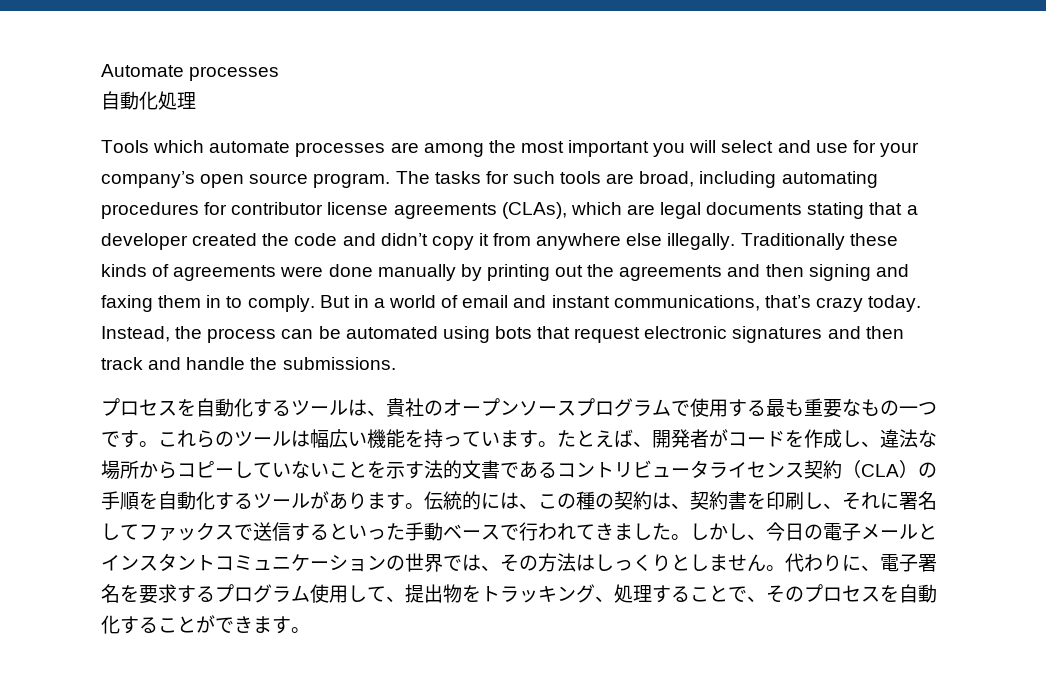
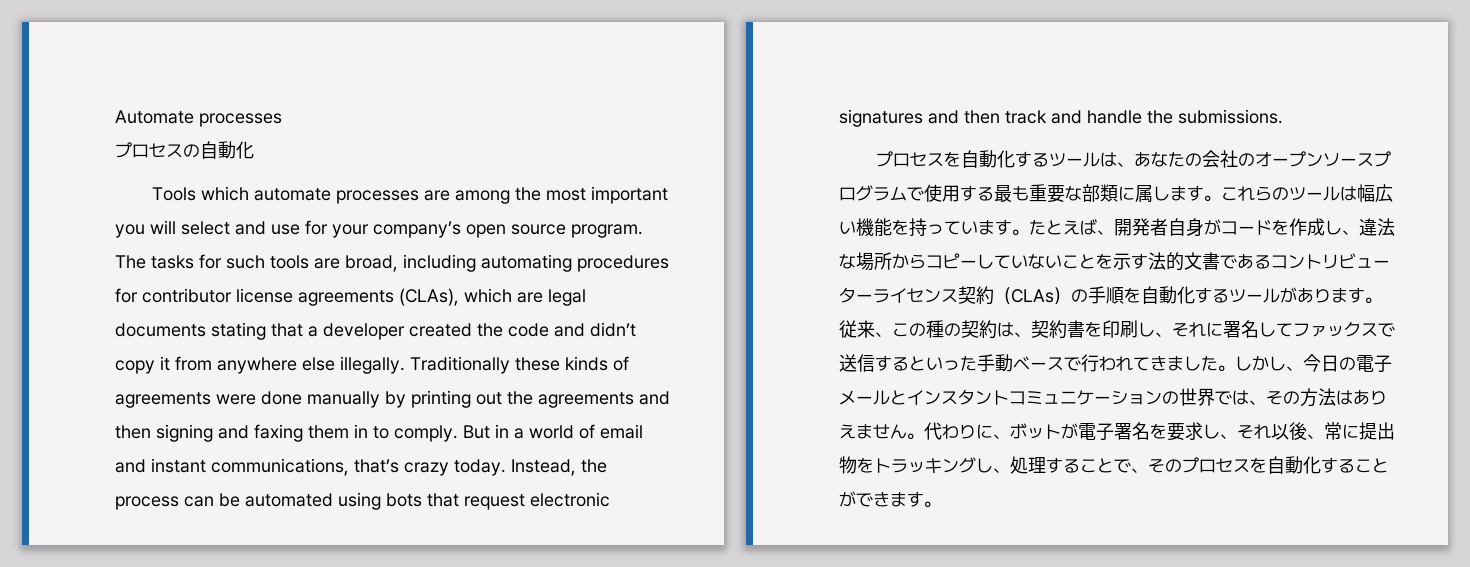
- 自動化処理
+ プロセスの自動化
- プロセスを自動化するツールは、貴社のオープンソースプログラムで使用する最も重要なもの一つです。
+ プロセスを自動化するツールは、あなたの会社のオープンソースプログラムで使用する最も重要な部類に属します。
- たとえば、開発者がコードを作成し、違法な場所からコピーしていないことを示す法的文書であるコントリビュータライセンス契約（CLA）の手順を自動化するツールがあります。
+ たとえば、開発者自身がコードを作成し、違法な場所からコピーしていないことを示す法的文書であるコントリビューターライセンス契約（CLAs）の手順を自動化するツールがあります。
- 伝統的には、この種の契約は、契約書を印刷し、それに署名してファックスで送信するといった手動ベースで行われてきました。
+ 従来、この種の契約は、契約書を印刷し、それに署名してファックスで送信するといった手動ベースで行われてきました。
- しかし、今日の電子メールとインスタントコミュニケーションの世界では、その方法はしっくりとしません。
+ しかし、今日の電子メールとインスタントコミュニケーションの世界では、その方法はありえません。
- 代わりに、電子署名を要求するプログラム使用して、提出物をトラッキング、処理することで、そのプロセスを自動化することができます。
+ 代わりに、ボットが電子署名を要求し、それ以後、常に提出物をトラッキングし、処理することで、そのプロセスを自動化することができます。

